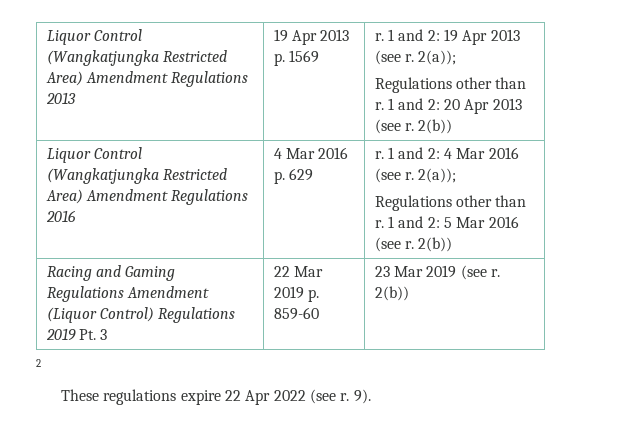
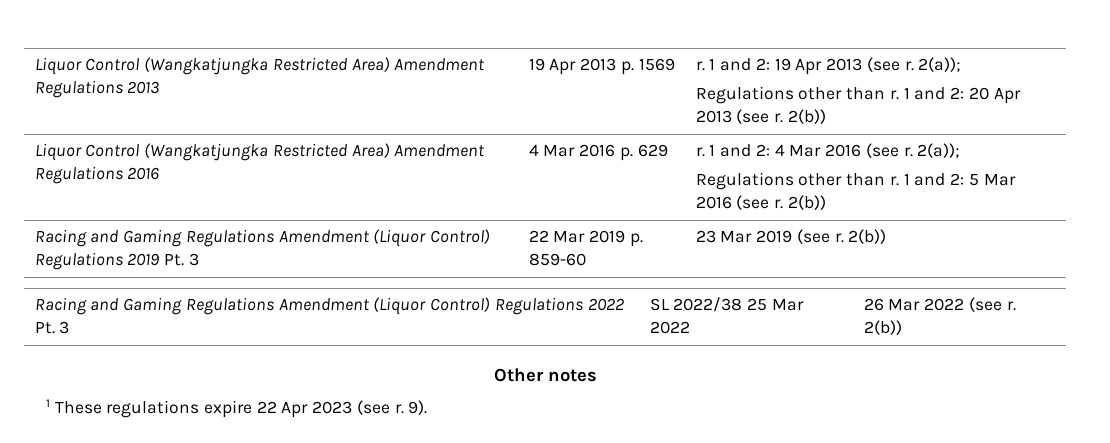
- 2
- These regulations expire 22 Apr 2022 (see r.
+ Racing and Gaming Regulations Amendment (Liquor Control) Regulations 2022 Pt. 3 | SL 2022/38 25 Mar 2022 | 26 Mar 2022 (see r. 2(b))
+ Other notes
+ 1 These regulations expire 22 Apr 2023 (see r.

